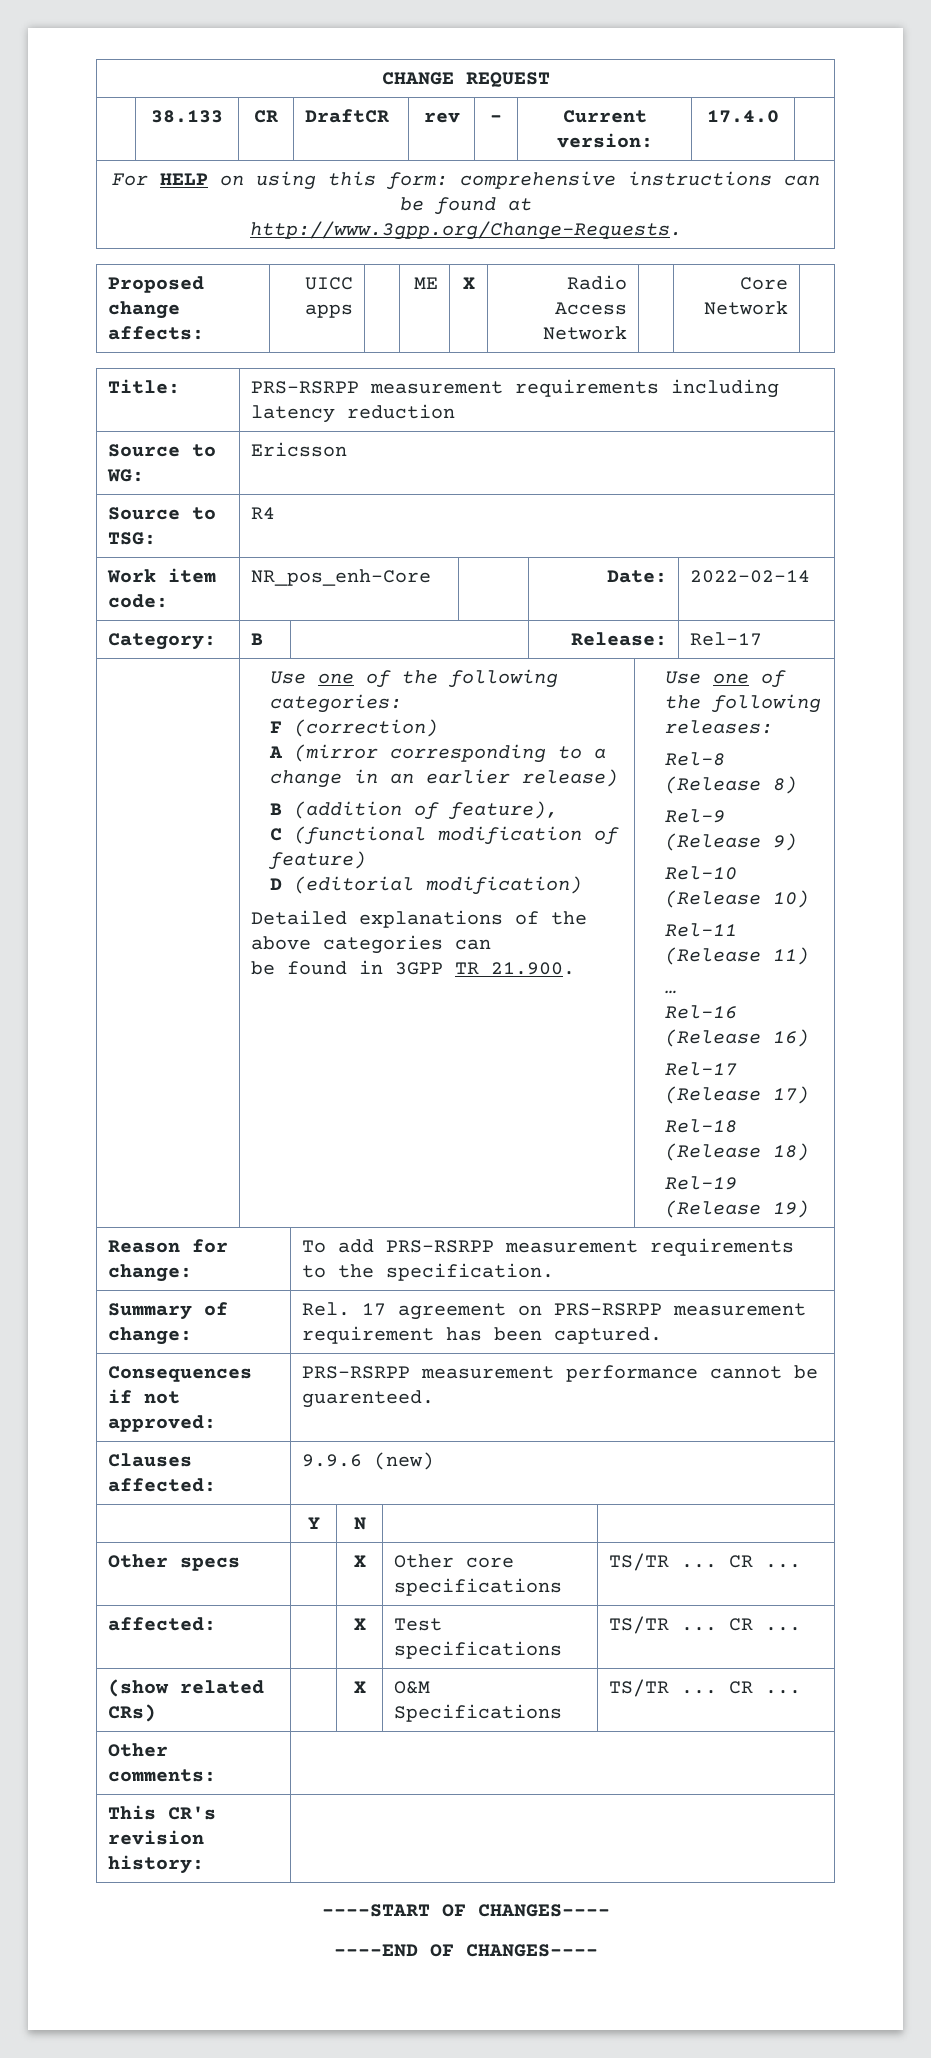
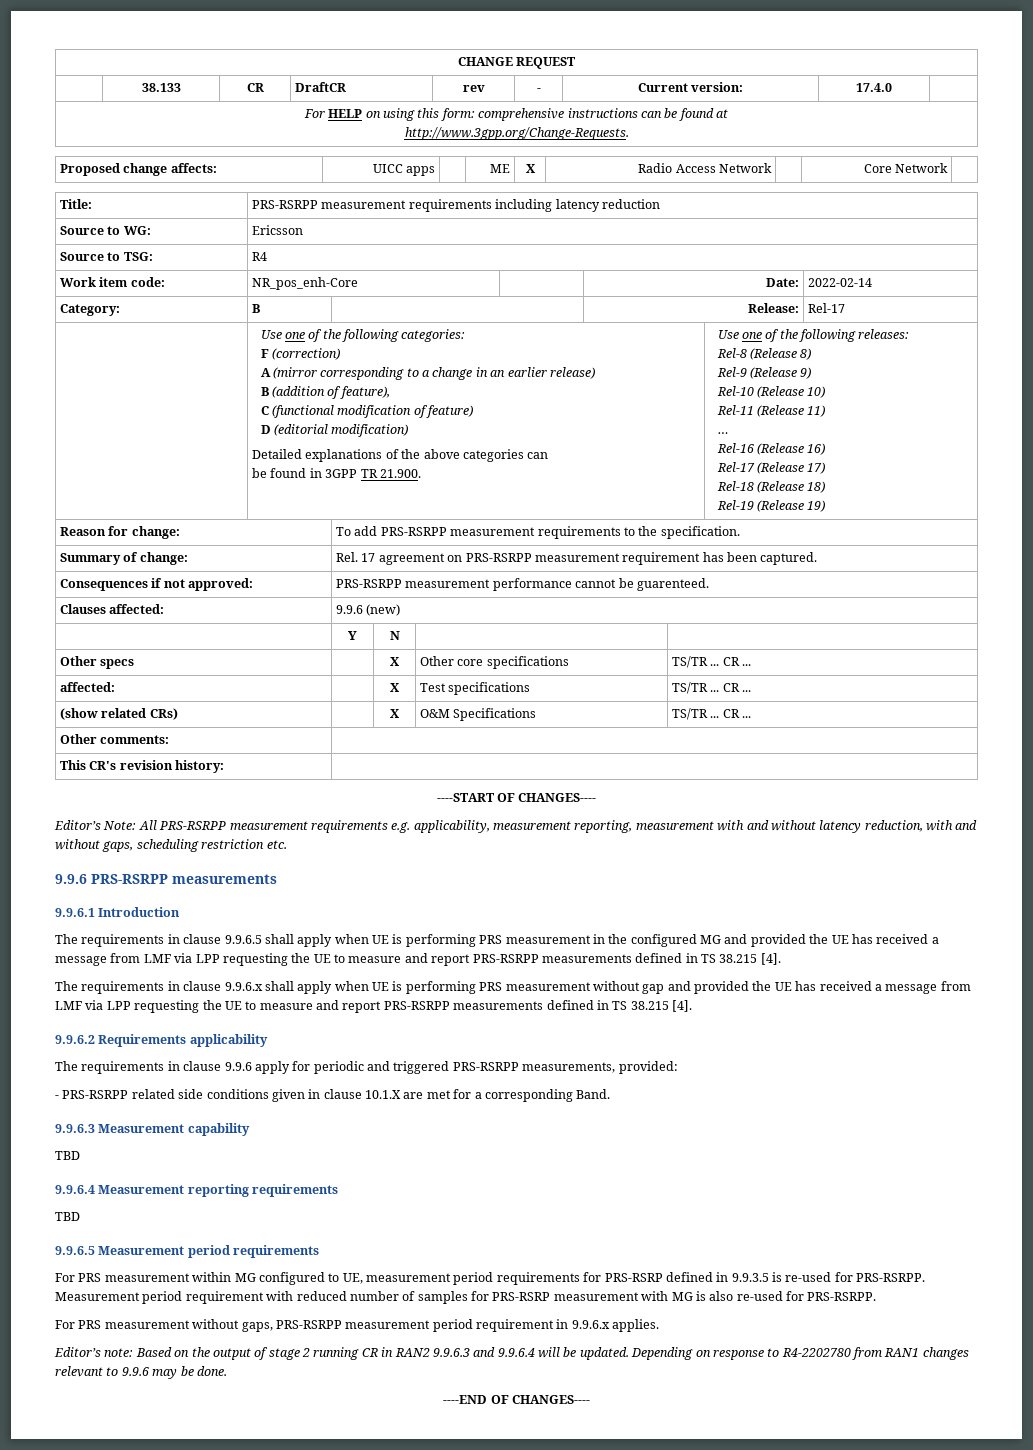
+ Editor’s Note: All PRS-RSRPP measurement requirements e.g. applicability, measurement reporting, measurement with and without latency reduction, with and without gaps, scheduling restriction etc.
+ 9.9.6 PRS-RSRPP measurements
+ 9.9.6.1 Introduction
+ The requirements in clause 9.9.6.5 shall apply when UE is performing PRS measurement in the configured MG and provided the UE has received a message from LMF via LPP requesting the UE to measure and report PRS-RSRPP measurements defined in TS 38.215 [4].
+ The requirements in clause 9.9.6.x shall apply when UE is performing PRS measurement without gap and provided the UE has received a message from LMF via LPP requesting the UE to measure and report PRS-RSRPP measurements defined in TS 38.215 [4].
+ 9.9.6.2 Requirements applicability
+ The requirements in clause 9.9.6 apply for periodic and triggered PRS-RSRPP measurements, provided:
+ - PRS-RSRPP related side conditions given in clause 10.1.X are met for a corresponding Band.
+ 9.9.6.3 Measurement capability
+ TBD
+ 9.9.6.4 Measurement reporting requirements
+ TBD
+ 9.9.6.5 Measurement period requirements
+ For PRS measurement within MG configured to UE, measurement period requirements for PRS-RSRP defined in 9.9.3.5 is re-used for PRS-RSRPP. Measurement period requirement with reduced number of samples for PRS-RSRP measurement with MG is also re-used for PRS-RSRPP.
+ For PRS measurement without gaps, PRS-RSRPP measurement period requirement in 9.9.6.x applies.
+ Editor’s note: Based on the output of stage 2 running CR in RAN2 9.9.6.3 and 9.9.6.4 will be updated. Depending on response to R4-2202780 from RAN1 changes relevant to 9.9.6 may be done.

